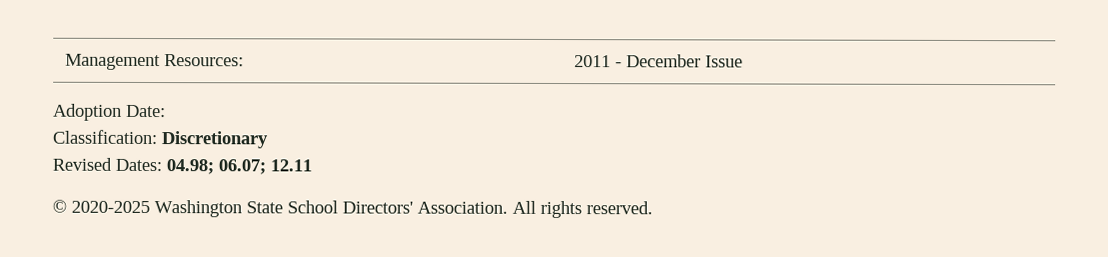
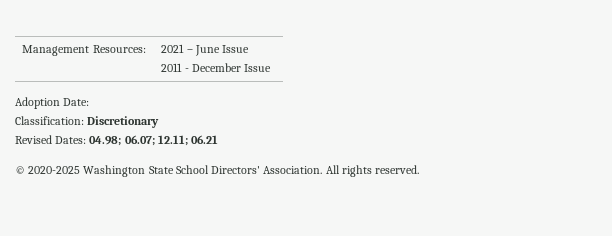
- Management Resources: | 2011 - December Issue
+ Management Resources: | 2021 – June Issue
+ 2011 - December Issue
- Revised Dates: 04.98; 06.07; 12.11
+ Revised Dates: 04.98; 06.07; 12.11; 06.21

